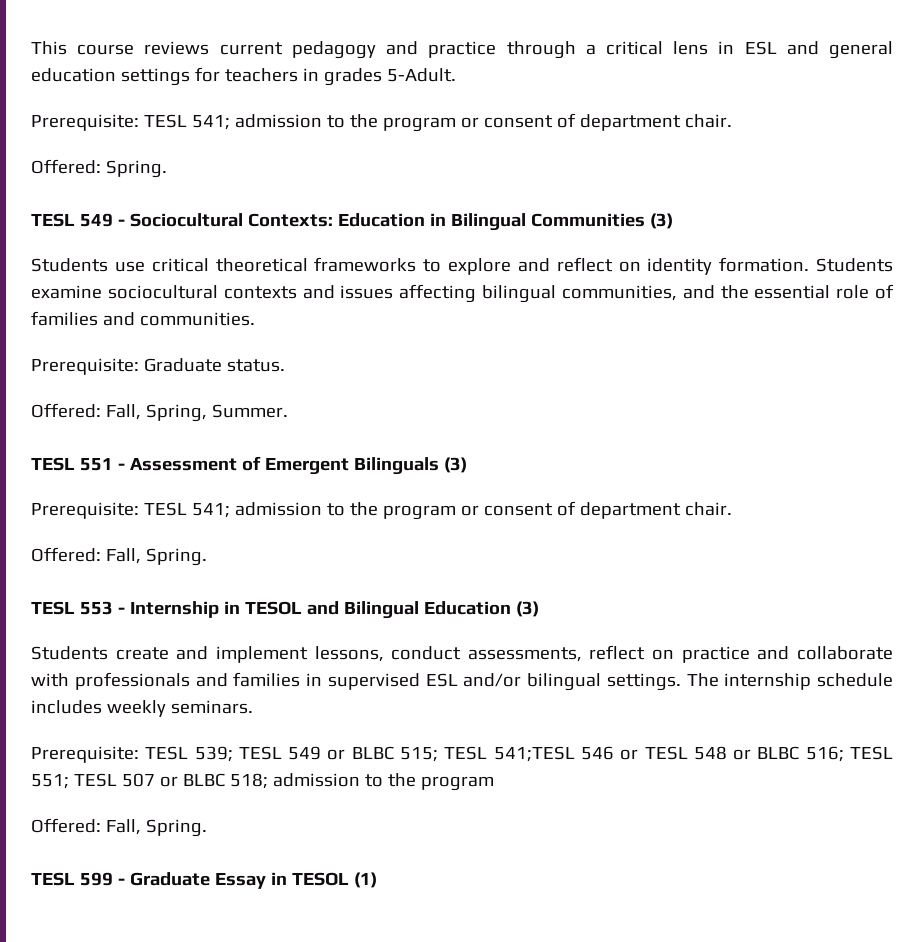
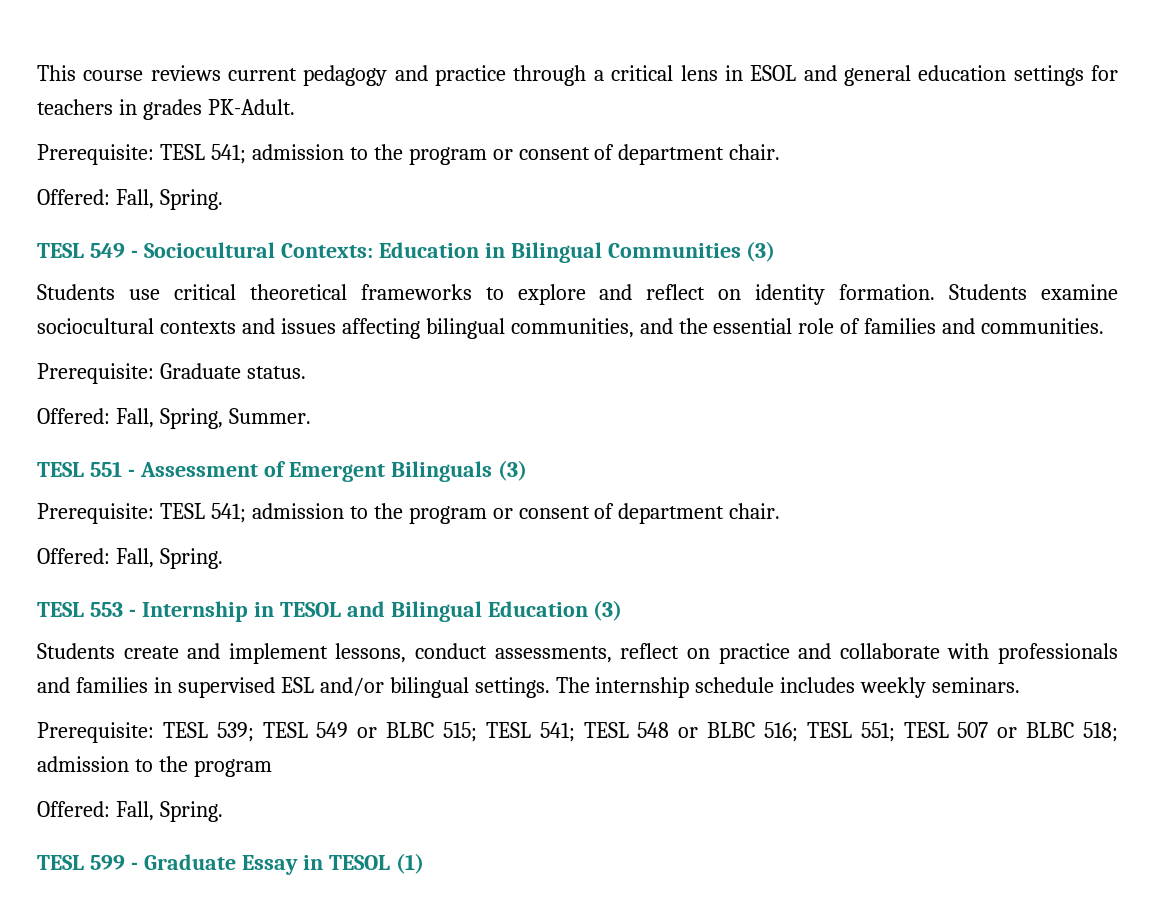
- This course reviews current pedagogy and practice through a critical lens in ESL and general education settings for teachers in grades 5-Adult.
+ This course reviews current pedagogy and practice through a critical lens in ESOL and general education settings for teachers in grades PK-Adult.
  Prerequisite: TESL 541; admission to the program or consent of department chair.
- Offered: Spring.
+ Offered: Fall, Spring.
- Prerequisite: TESL 539; TESL 549 or BLBC 515; TESL 541;TESL 546 or TESL 548 or BLBC 516; TESL 551; TESL 507 or BLBC 518; admission to the program
+ Prerequisite: TESL 539; TESL 549 or BLBC 515; TESL 541; TESL 548 or BLBC 516; TESL 551; TESL 507 or BLBC 518; admission to the program

